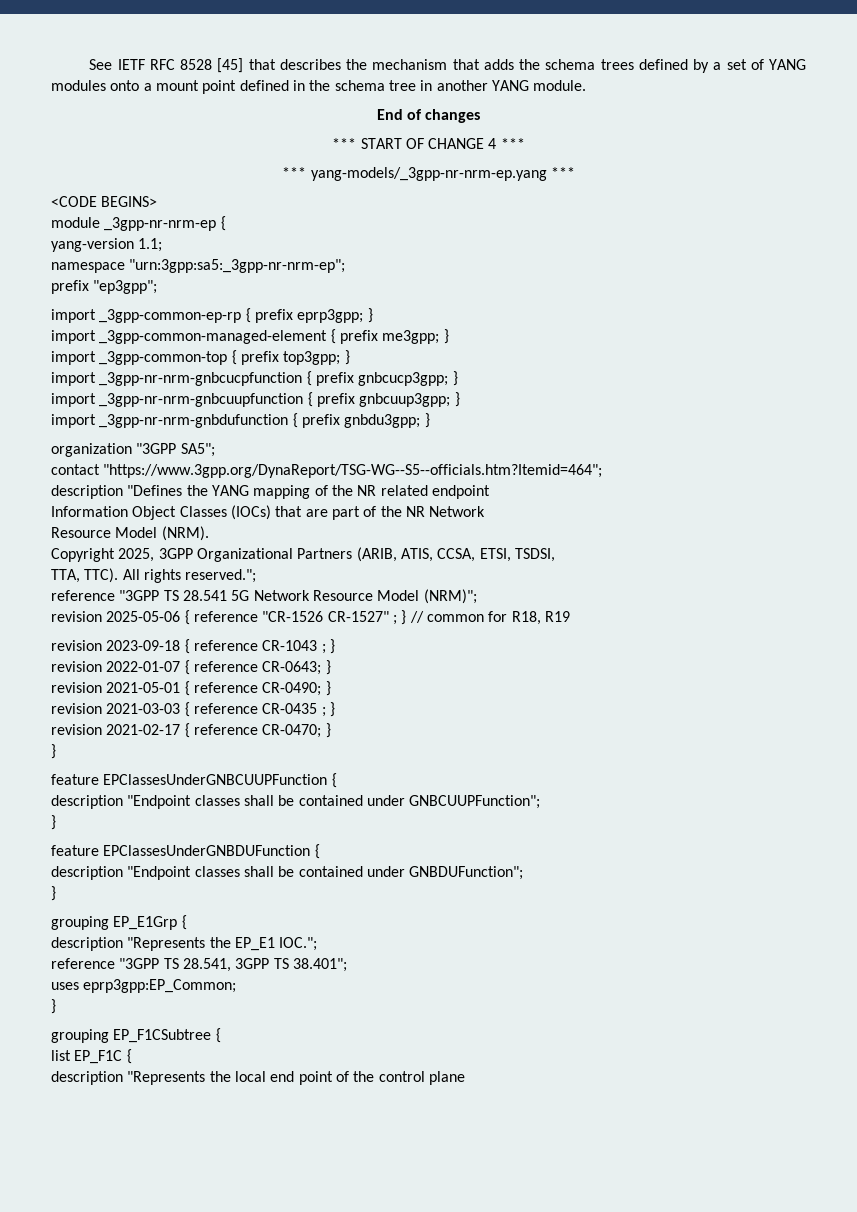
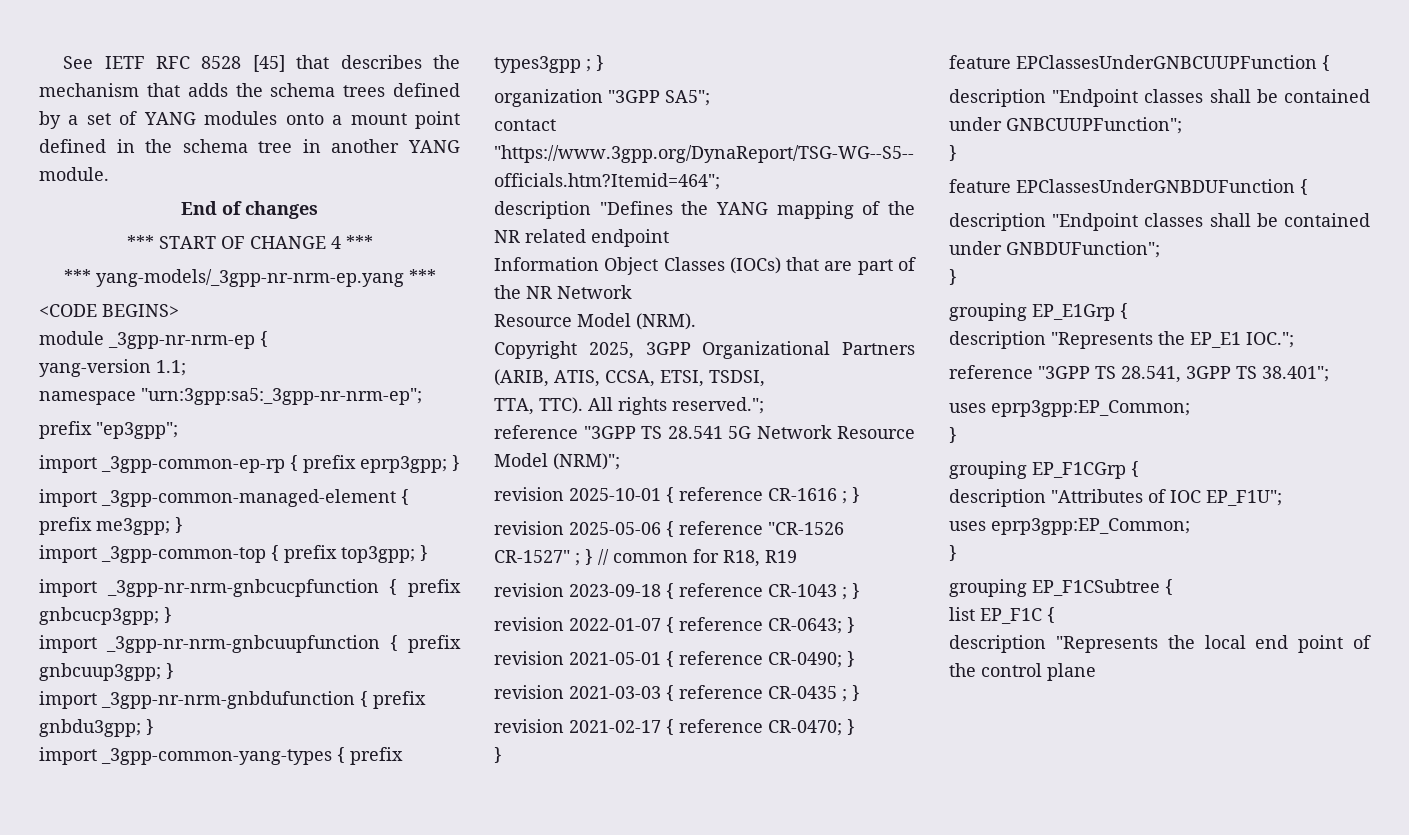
+ import _3gpp-common-yang-types { prefix types3gpp ; }
+ revision 2025-10-01 { reference CR-1616 ; }
+ grouping EP_F1CGrp {
+ description "Attributes of IOC EP_F1U";
+ uses eprp3gpp:EP_Common;
+ }

